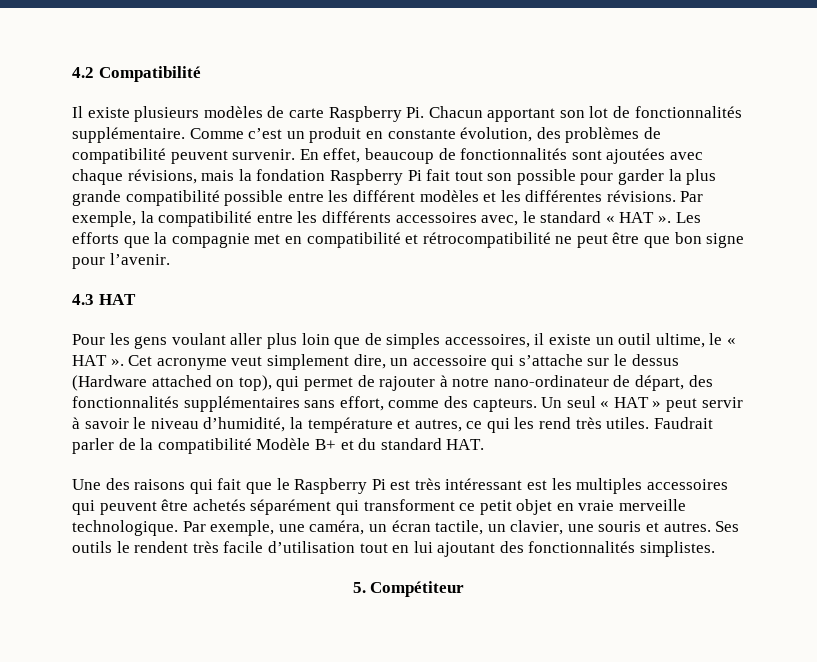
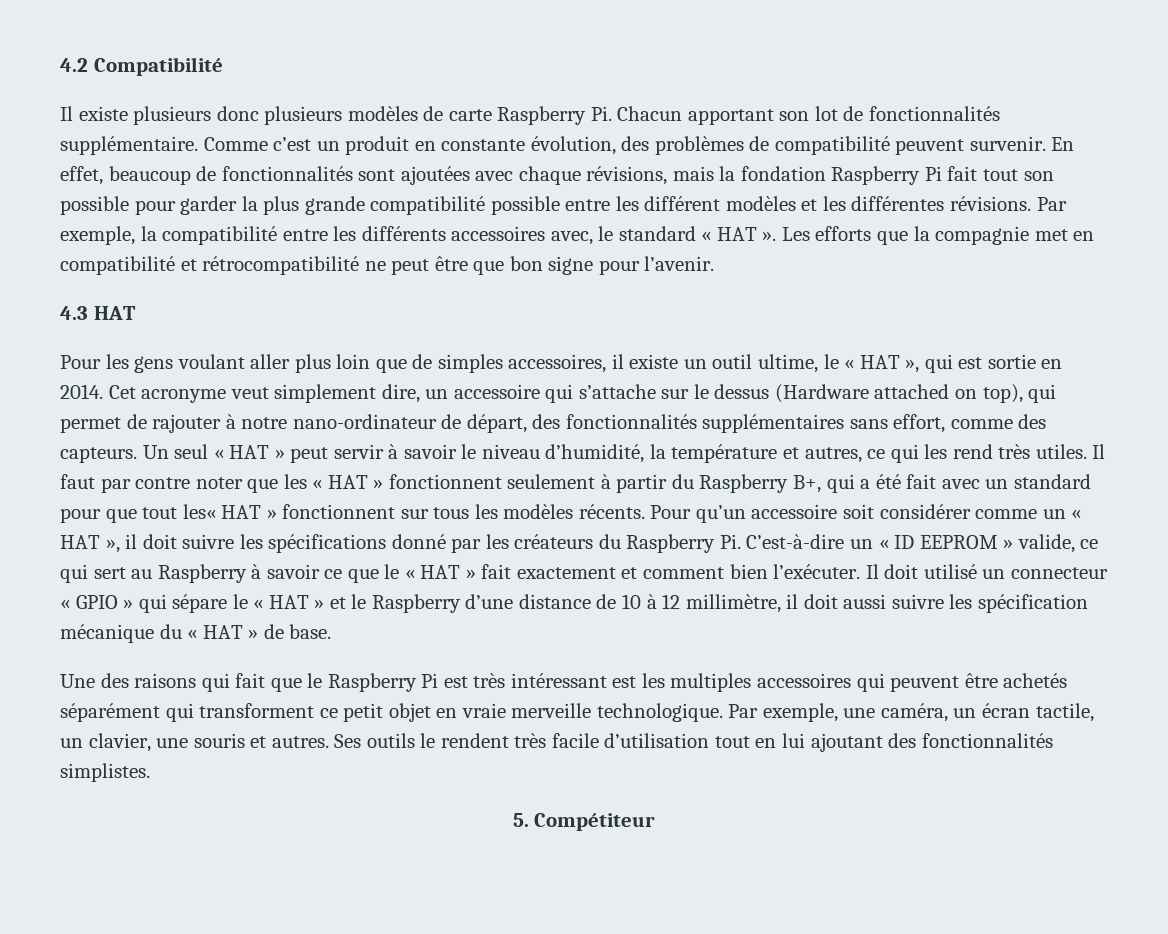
- Il existe plusieurs modèles de carte Raspberry Pi. Chacun apportant son lot de fonctionnalités supplémentaire.
+ Il existe plusieurs donc plusieurs modèles de carte Raspberry Pi. Chacun apportant son lot de fonctionnalités supplémentaire.
- Pour les gens voulant aller plus loin que de simples accessoires, il existe un outil ultime, le « HAT ».
+ Pour les gens voulant aller plus loin que de simples accessoires, il existe un outil ultime, le « HAT », qui est sortie en 2014.
- Faudrait parler de la compatibilité Modèle B+ et du standard HAT.
+ Il faut par contre noter que les « HAT » fonctionnent seulement à partir du Raspberry B+, qui a été fait avec un standard pour que tout les« HAT » fonctionnent sur tous les modèles récents. Pour qu’un accessoire soit considérer comme un « HAT », il doit suivre les spécifications donné par les créateurs du Raspberry Pi. C’est-à-dire un « ID EEPROM » valide, ce qui sert au Raspberry à savoir ce que le « HAT » fait exactement et comment bien l’exécuter. Il doit utilisé un connecteur « GPIO » qui sépare le « HAT » et le Raspberry d’une distance de 10 à 12 millimètre, il doit aussi suivre les spécification mécanique du « HAT » de base.

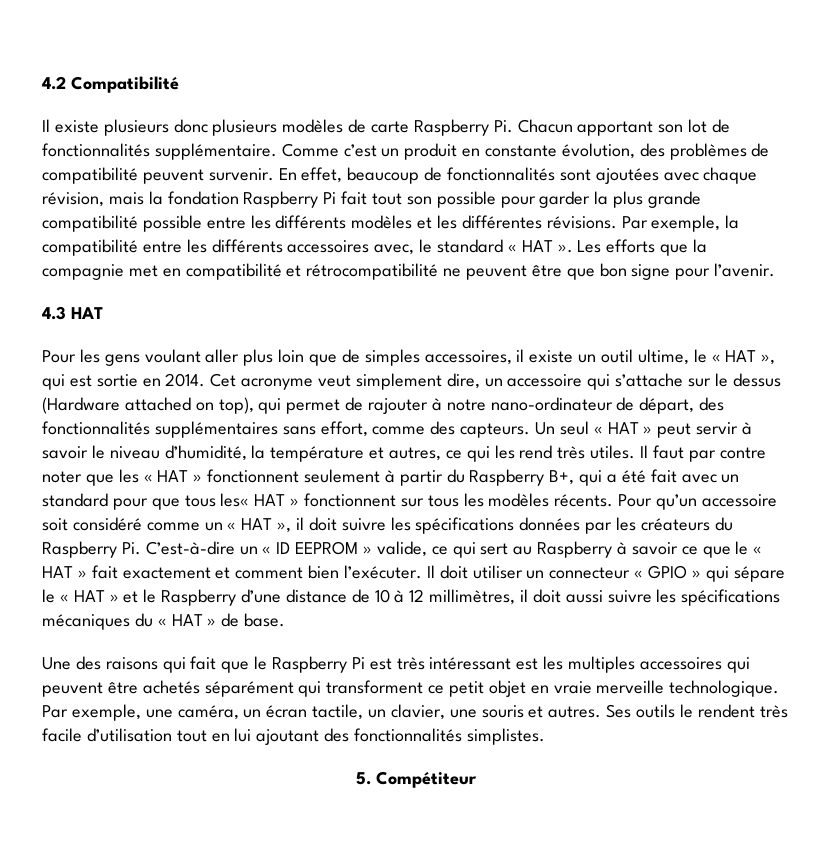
- En effet, beaucoup de fonctionnalités sont ajoutées avec chaque révisions, mais la fondation Raspberry Pi fait tout son possible pour garder la plus grande compatibilité possible entre les différent modèles et les différentes révisions.
+ En effet, beaucoup de fonctionnalités sont ajoutées avec chaque révision, mais la fondation Raspberry Pi fait tout son possible pour garder la plus grande compatibilité possible entre les différents modèles et les différentes révisions.
- Les efforts que la compagnie met en compatibilité et rétrocompatibilité ne peut être que bon signe pour l’avenir.
+ Les efforts que la compagnie met en compatibilité et rétrocompatibilité ne peuvent être que bon signe pour l’avenir.
- Il faut par contre noter que les « HAT » fonctionnent seulement à partir du Raspberry B+, qui a été fait avec un standard pour que tout les« HAT » fonctionnent sur tous les modèles récents.
+ Il faut par contre noter que les « HAT » fonctionnent seulement à partir du Raspberry B+, qui a été fait avec un standard pour que tous les« HAT » fonctionnent sur tous les modèles récents.
- Pour qu’un accessoire soit considérer comme un « HAT », il doit suivre les spécifications donné par les créateurs du Raspberry Pi. C’est-à-dire un « ID EEPROM » valide, ce qui sert au Raspberry à savoir ce que le « HAT » fait exactement et comment bien l’exécuter.
+ Pour qu’un accessoire soit considéré comme un « HAT », il doit suivre les spécifications données par les créateurs du Raspberry Pi. C’est-à-dire un « ID EEPROM » valide, ce qui sert au Raspberry à savoir ce que le « HAT » fait exactement et comment bien l’exécuter.
- Il doit utilisé un connecteur « GPIO » qui sépare le « HAT » et le Raspberry d’une distance de 10 à 12 millimètre, il doit aussi suivre les spécification mécanique du « HAT » de base.
+ Il doit utiliser un connecteur « GPIO » qui sépare le « HAT » et le Raspberry d’une distance de 10 à 12 millimètres, il doit aussi suivre les spécifications mécaniques du « HAT » de base.

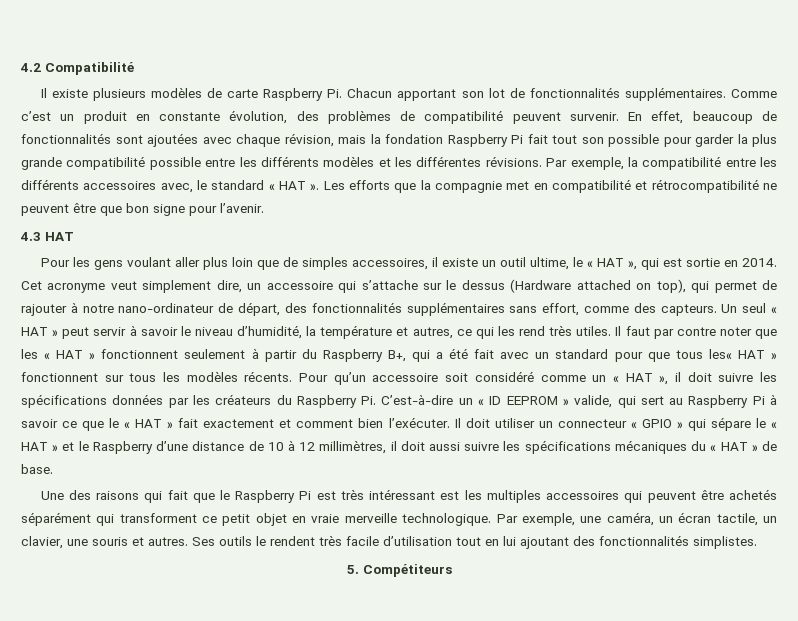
- Il existe plusieurs donc plusieurs modèles de carte Raspberry Pi. Chacun apportant son lot de fonctionnalités supplémentaire.
+ Il existe plusieurs modèles de carte Raspberry Pi. Chacun apportant son lot de fonctionnalités supplémentaires.
- Pour qu’un accessoire soit considéré comme un « HAT », il doit suivre les spécifications données par les créateurs du Raspberry Pi. C’est-à-dire un « ID EEPROM » valide, ce qui sert au Raspberry à savoir ce que le « HAT » fait exactement et comment bien l’exécuter.
+ Pour qu’un accessoire soit considéré comme un « HAT », il doit suivre les spécifications données par les créateurs du Raspberry Pi. C’est-à-dire un « ID EEPROM » valide, qui sert au Raspberry Pi à savoir ce que le « HAT » fait exactement et comment bien l’exécuter.
- 5. Compétiteur
+ 5. Compétiteurs

